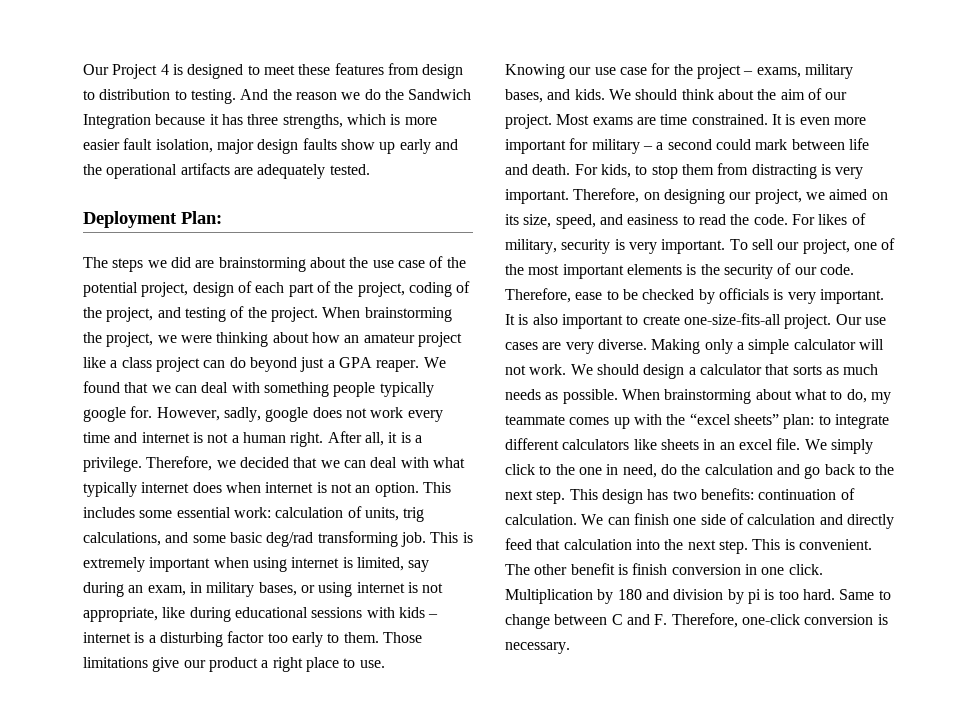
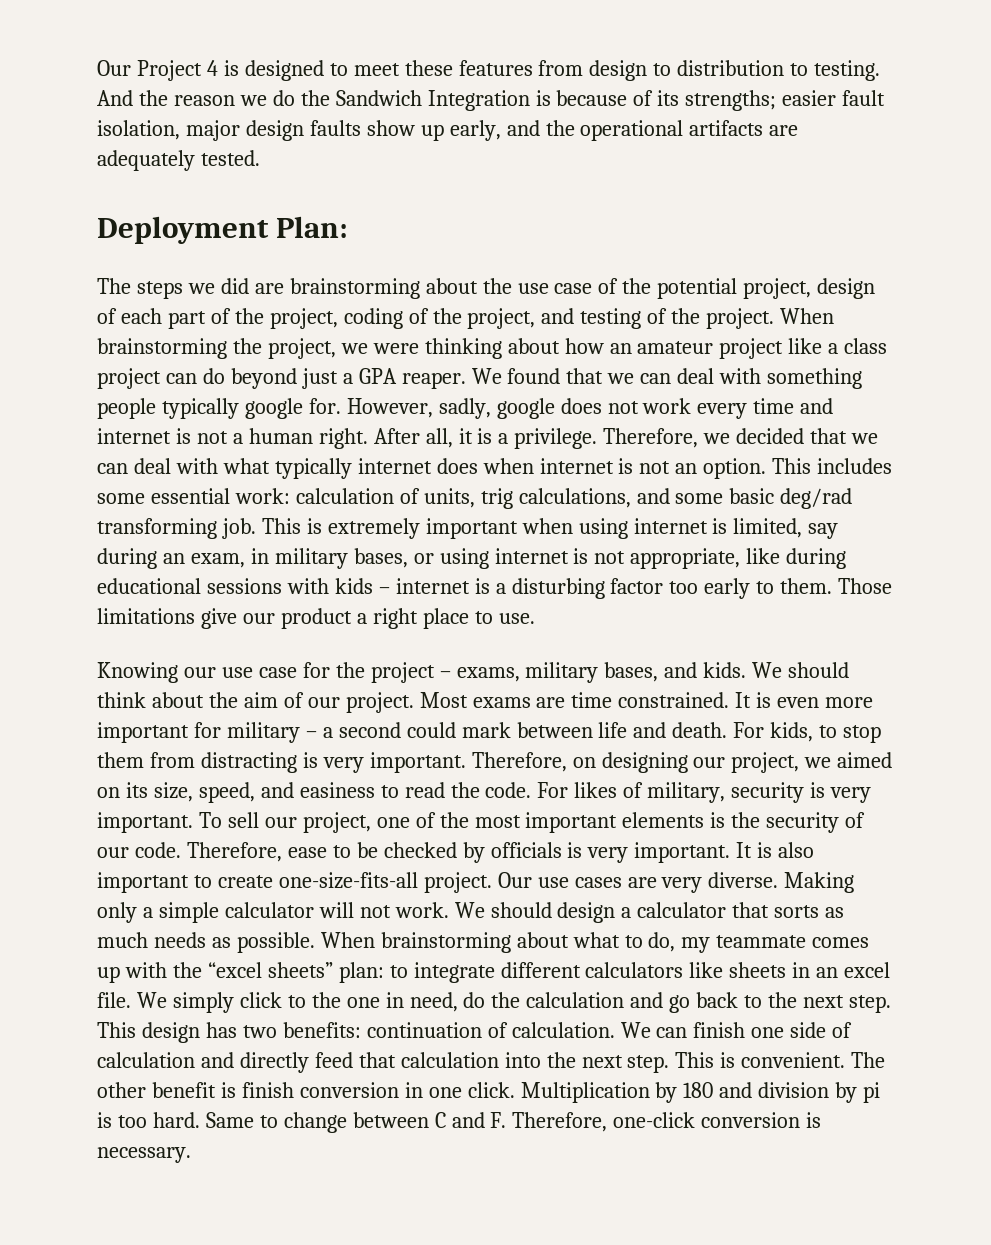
- And the reason we do the Sandwich Integration because it has three strengths, which is more easier fault isolation, major design faults show up early and the operational artifacts are adequately tested.
+ And the reason we do the Sandwich Integration is because of its strengths; easier fault isolation, major design faults show up early, and the operational artifacts are adequately tested.

